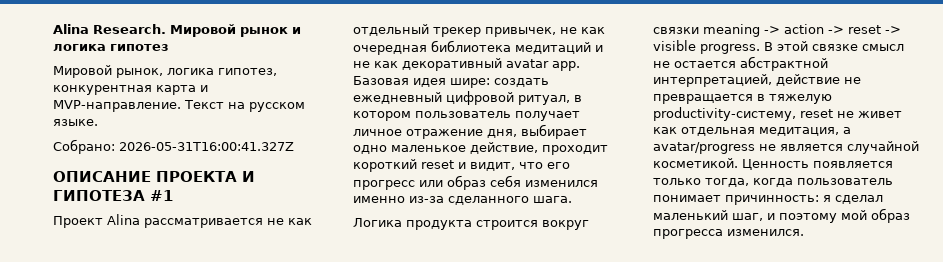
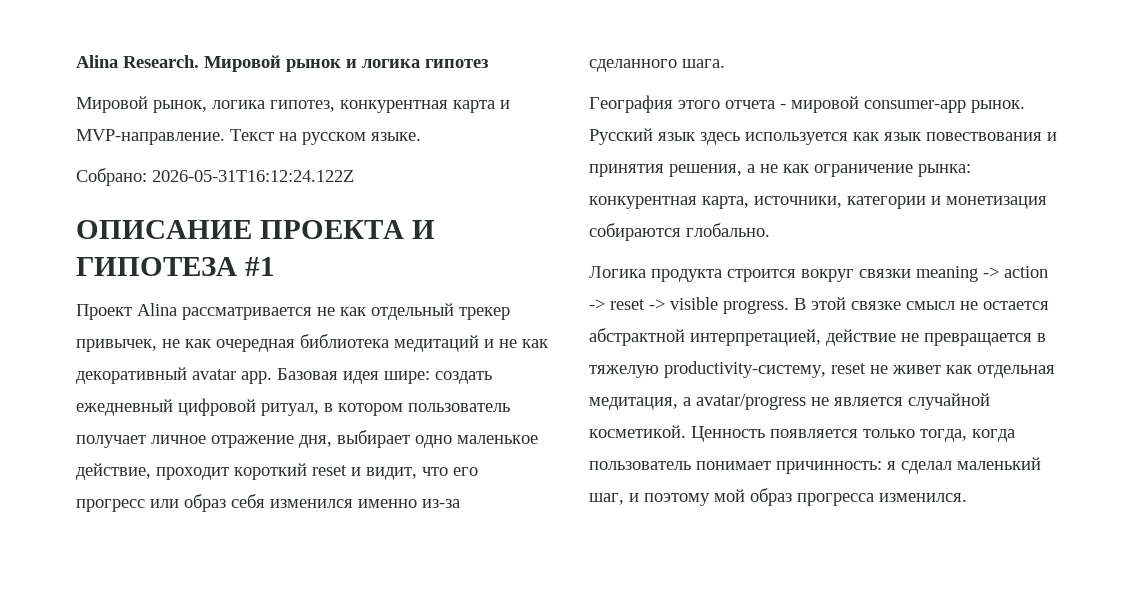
- Собрано: 2026-05-31T16:00:41.327Z
+ Собрано: 2026-05-31T16:12:24.122Z
+ География этого отчета - мировой consumer-app рынок. Русский язык здесь используется как язык повествования и принятия решения, а не как ограничение рынка: конкурентная карта, источники, категории и монетизация собираются глобально.

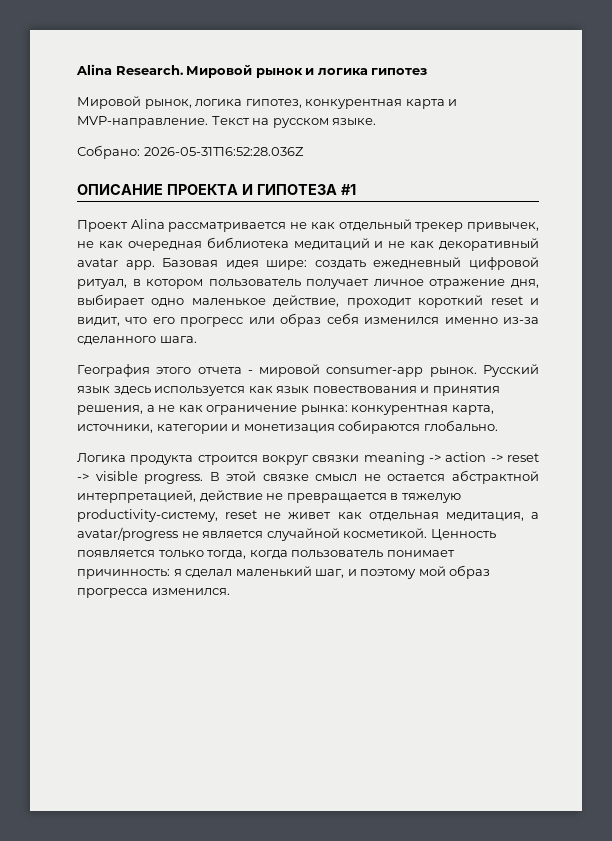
- Собрано: 2026-05-31T16:12:24.122Z
+ Собрано: 2026-05-31T16:52:28.036Z

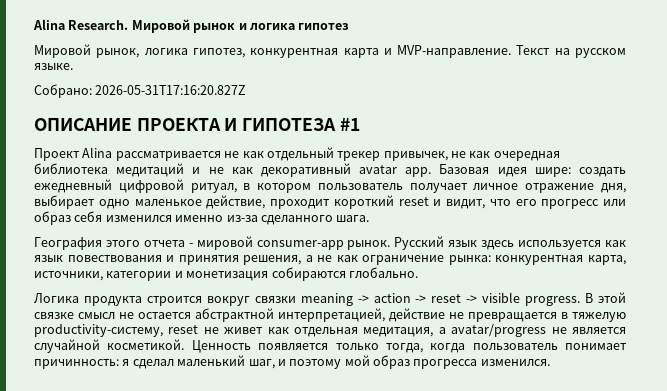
- Собрано: 2026-05-31T16:52:28.036Z
+ Собрано: 2026-05-31T17:16:20.827Z

